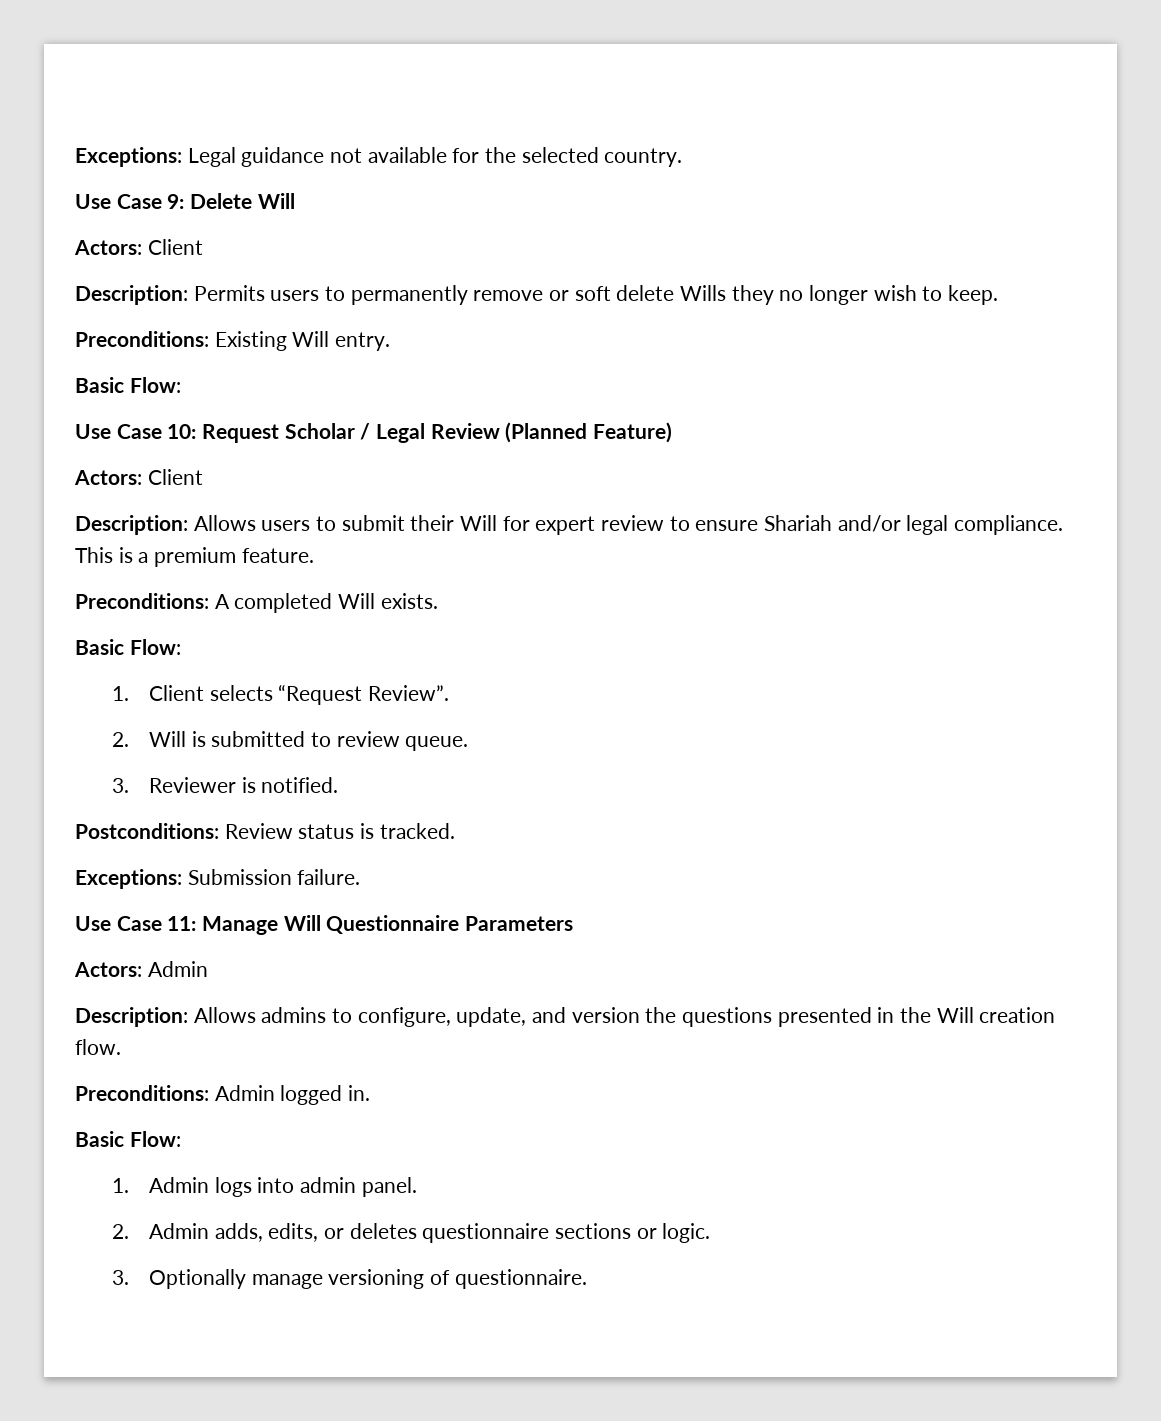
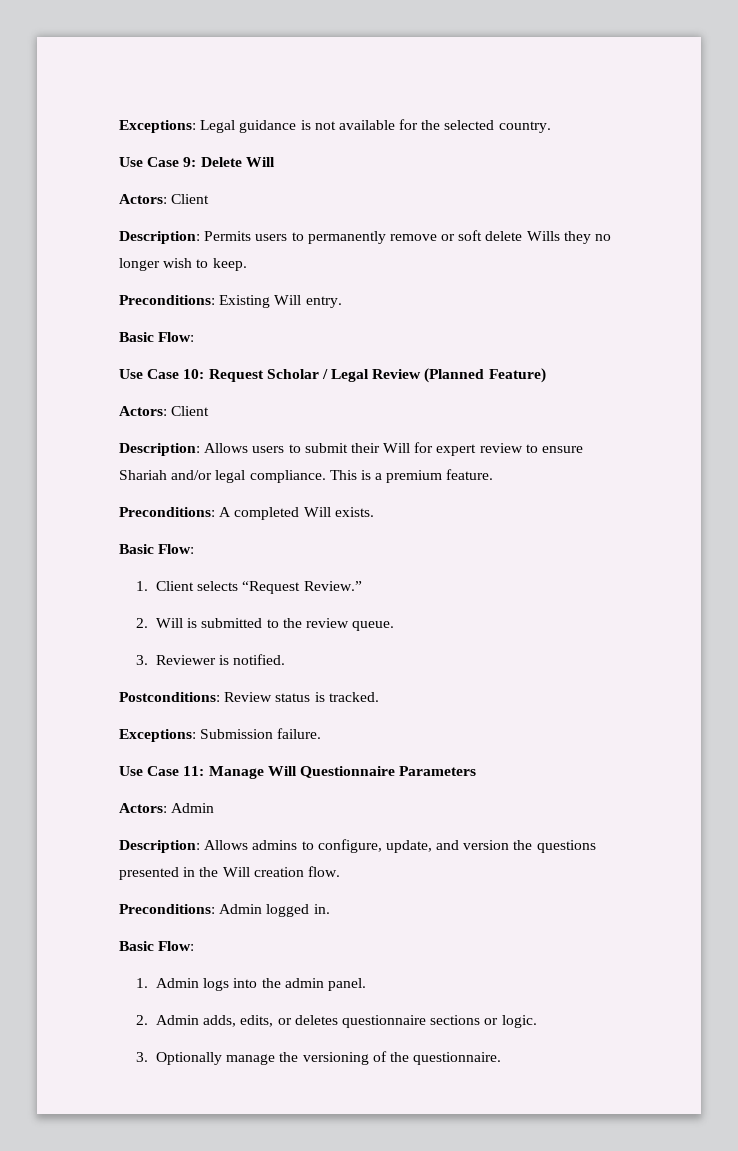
- Exceptions: Legal guidance not available for the selected country.
+ Exceptions: Legal guidance is not available for the selected country.
- 1. Client selects “Request Review”.
+ 1. Client selects “Request Review.”
- 2. Will is submitted to review queue.
+ 2. Will is submitted to the review queue.
- 1. Admin logs into admin panel.
+ 1. Admin logs into the admin panel.
- 3. Optionally manage versioning of questionnaire.
+ 3. Optionally manage the versioning of the questionnaire.

